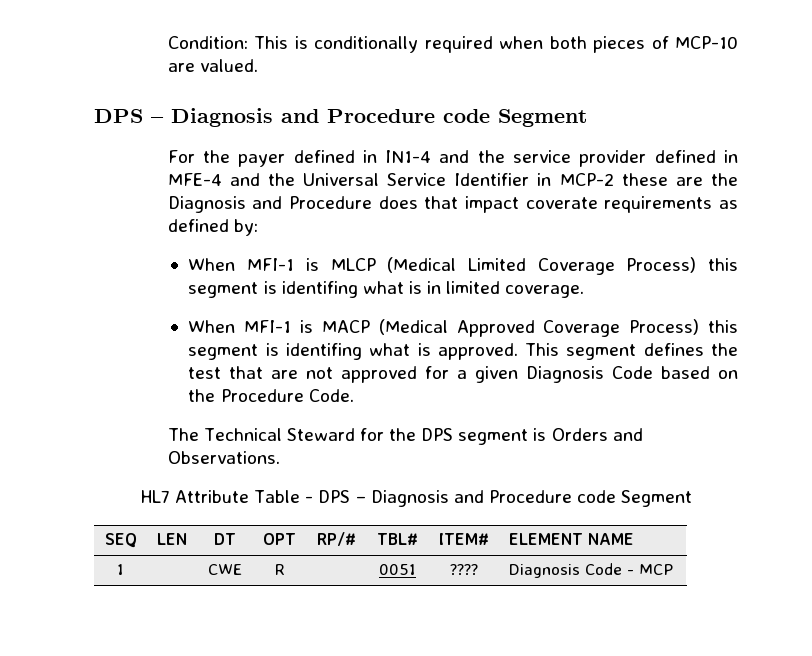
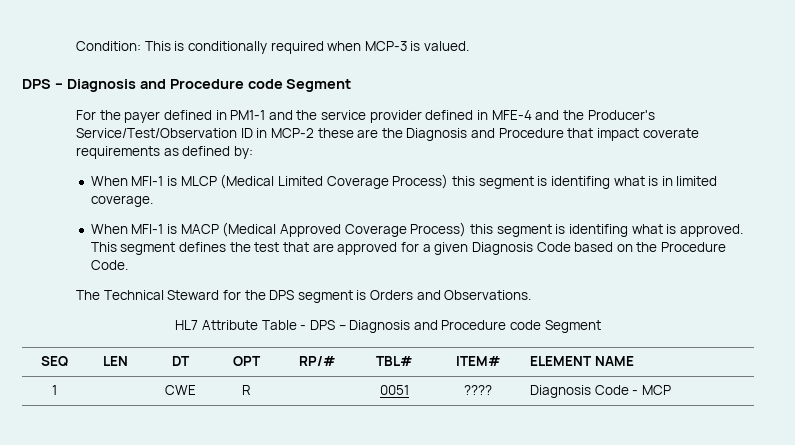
- Condition: This is conditionally required when both pieces of MCP-10 are valued.
+ Condition: This is conditionally required when MCP-3 is valued.
- For the payer defined in IN1-4 and the service provider defined in MFE-4 and the Universal Service Identifier in MCP-2 these are the Diagnosis and Procedure does that impact coverate requirements as defined by:
+ For the payer defined in PM1-1 and the service provider defined in MFE-4 and the Producer's Service/Test/Observation ID in MCP-2 these are the Diagnosis and Procedure that impact coverate requirements as defined by:
- This segment defines the test that are not approved for a given Diagnosis Code based on the Procedure Code.
+ This segment defines the test that are approved for a given Diagnosis Code based on the Procedure Code.

